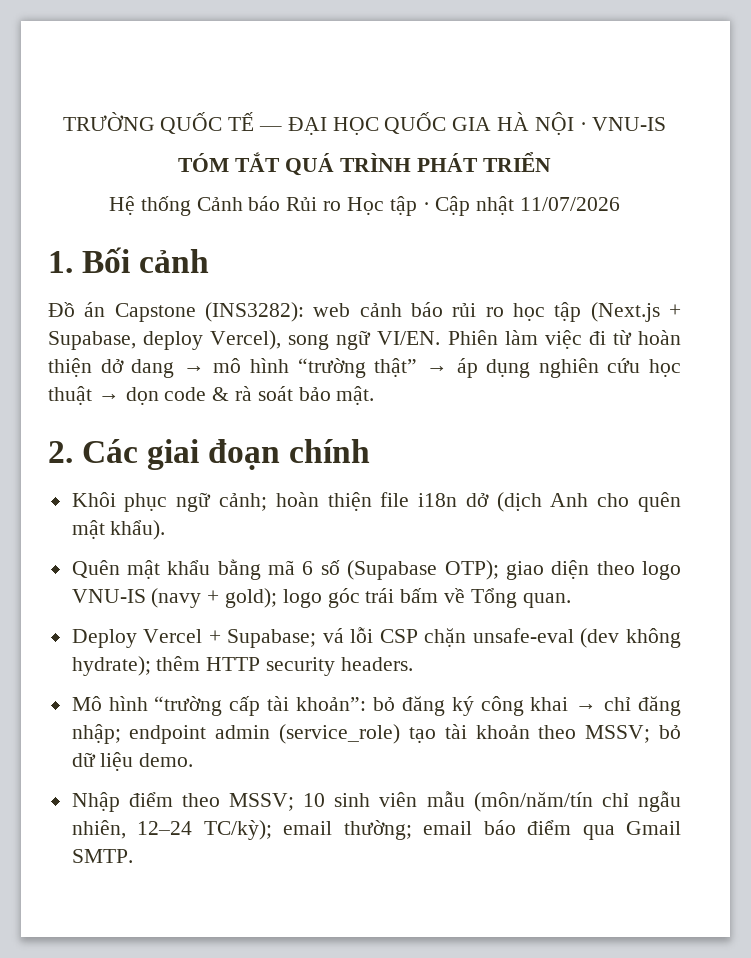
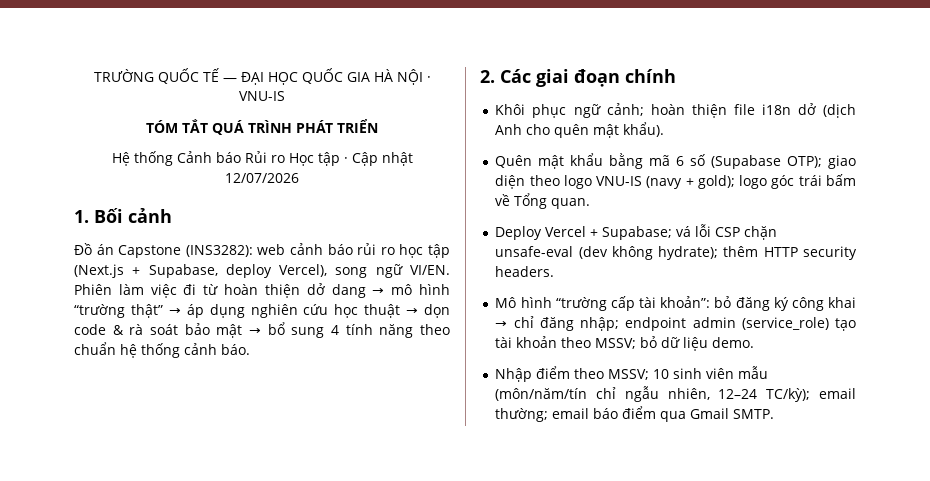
- Hệ thống Cảnh báo Rủi ro Học tập · Cập nhật 11/07/2026
+ Hệ thống Cảnh báo Rủi ro Học tập · Cập nhật 12/07/2026
- Phiên làm việc đi từ hoàn thiện dở dang → mô hình “trường thật” → áp dụng nghiên cứu học thuật → dọn code & rà soát bảo mật.
+ Phiên làm việc đi từ hoàn thiện dở dang → mô hình “trường thật” → áp dụng nghiên cứu học thuật → dọn code & rà soát bảo mật → bổ sung 4 tính năng theo chuẩn hệ thống cảnh báo.

